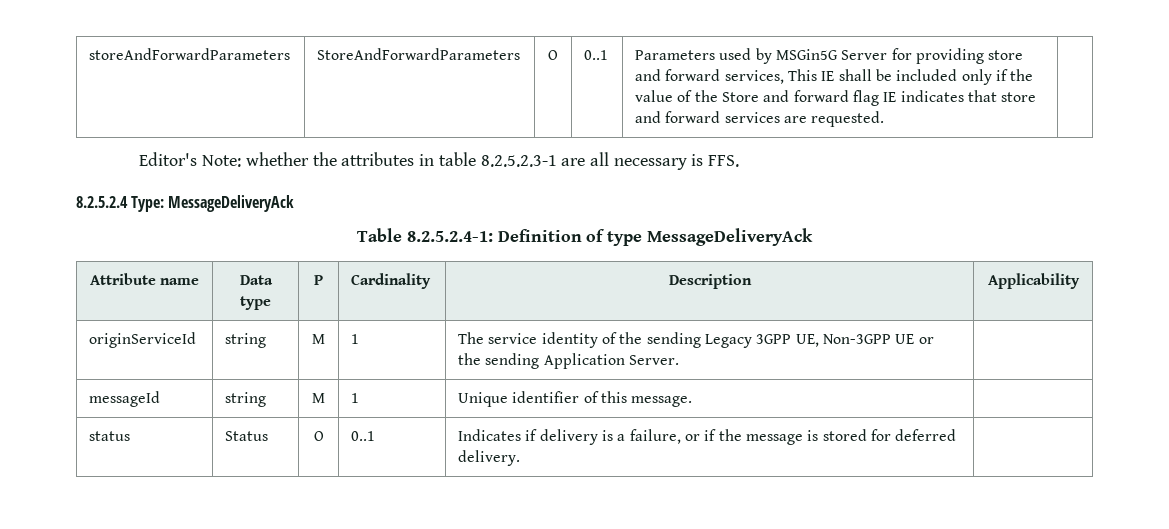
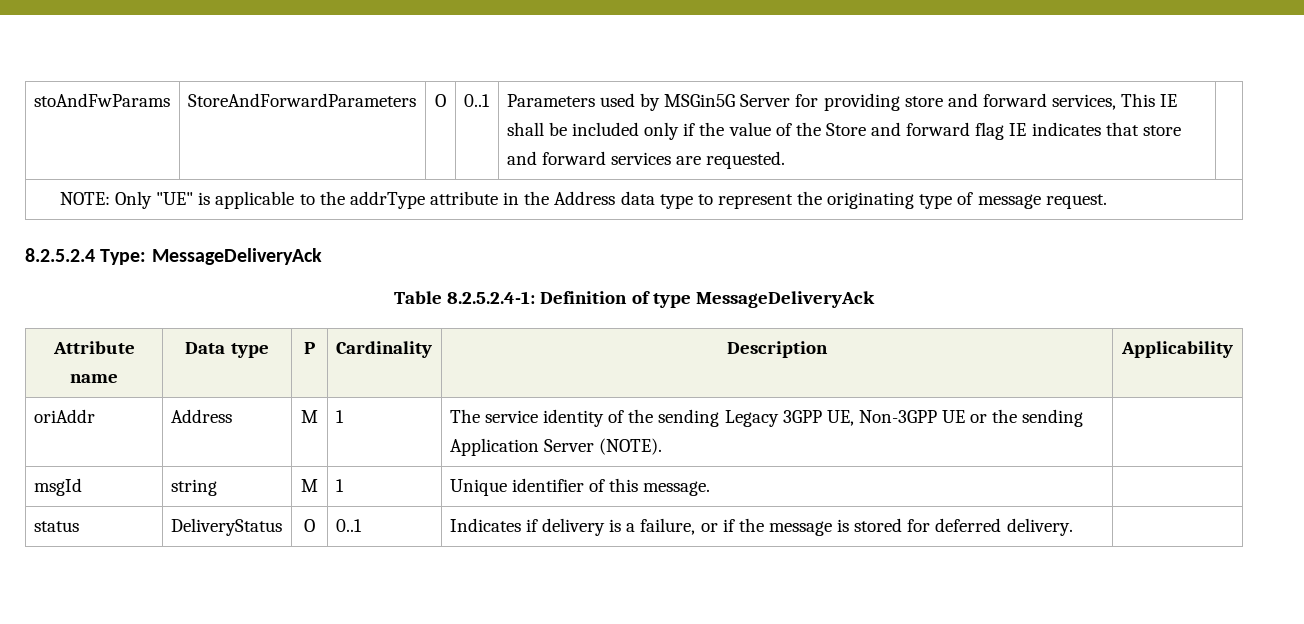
- storeAndForwardParameters | StoreAndForwardParameters | O | 0..1 | Parameters used by MSGin5G Server for providing store and forward services, This IE shall be included only if the value of the Store and forward flag IE indicates that store and forward services are requested. |
+ stoAndFwParams | StoreAndForwardParameters | O | 0..1 | Parameters used by MSGin5G Server for providing store and forward services, This IE shall be included only if the value of the Store and forward flag IE indicates that store and forward services are requested. |
- Editor's Note: whether the attributes in table 8.2.5.2.3-1 are all necessary is FFS.
+ NOTE: Only "UE" is applicable to the addrType attribute in the Address data type to represent the originating type of message request.
- originServiceId | string | M | 1 | The service identity of the sending Legacy 3GPP UE, Non-3GPP UE or the sending Application Server. |
- messageId | string | M | 1 | Unique identifier of this message. |
+ oriAddr | Address | M | 1 | The service identity of the sending Legacy 3GPP UE, Non-3GPP UE or the sending Application Server (NOTE). |
+ msgId | string | M | 1 | Unique identifier of this message. |
- status | Status | O | 0..1 | Indicates if delivery is a failure, or if the message is stored for deferred delivery. |
+ status | DeliveryStatus | O | 0..1 | Indicates if delivery is a failure, or if the message is stored for deferred delivery. |

